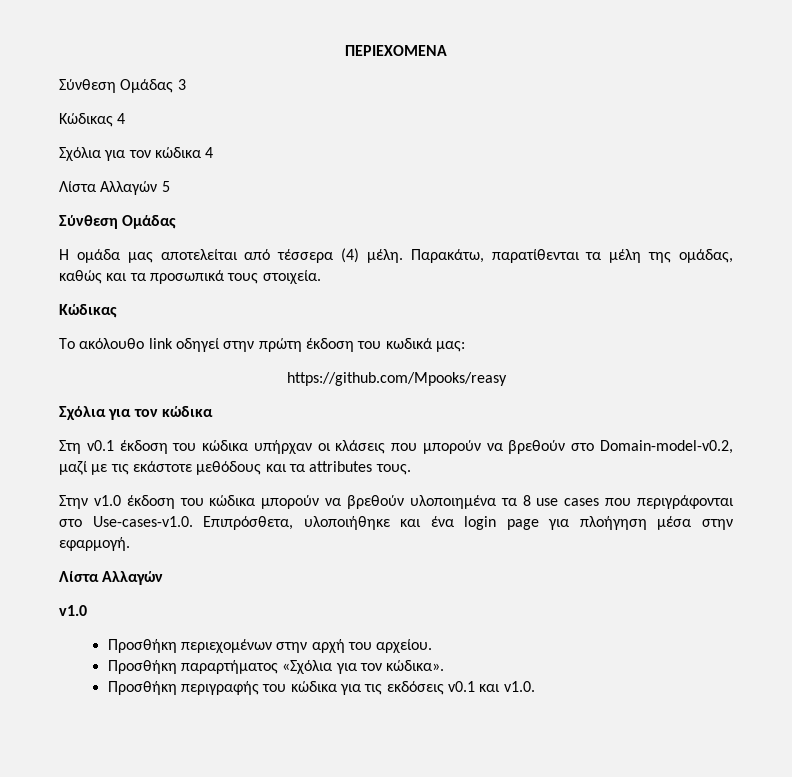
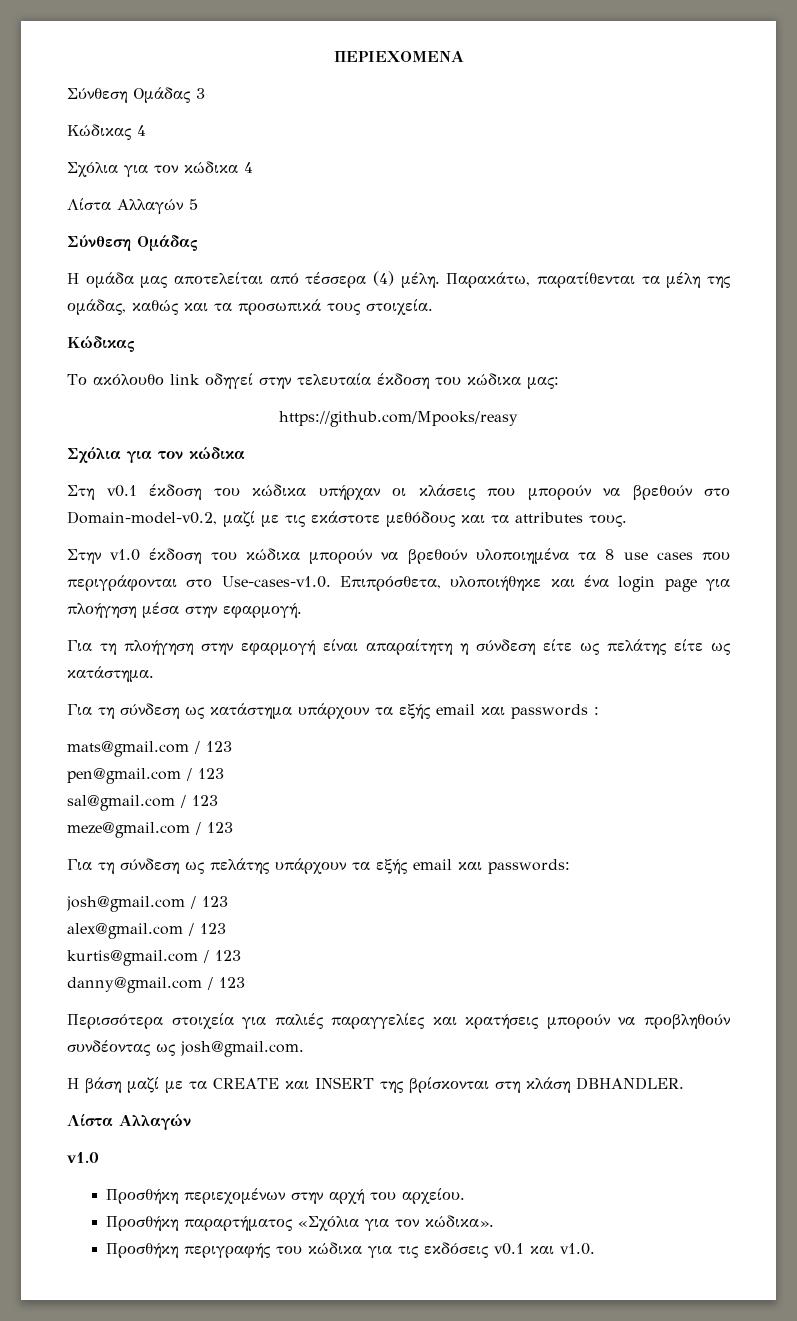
- Tο ακόλουθο link οδηγεί στην πρώτη έκδοση του κωδικά μας:
+ Tο ακόλουθο link οδηγεί στην τελευταία έκδοση του κώδικα μας:
+ Για τη πλοήγηση στην εφαρμογή είναι απαραίτητη η σύνδεση είτε ως πελάτης είτε ως κατάστημα.
+ Για τη σύνδεση ως κατάστημα υπάρχουν τα εξής email και passwords :
+ mats@gmail.com / 123
+ pen@gmail.com / 123
+ sal@gmail.com / 123
+ meze@gmail.com / 123
+ Για τη σύνδεση ως πελάτης υπάρχουν τα εξής email και passwords:
+ josh@gmail.com / 123
+ alex@gmail.com / 123
+ kurtis@gmail.com / 123
+ danny@gmail.com / 123
+ Περισσότερα στοιχεία για παλιές παραγγελίες και κρατήσεις μπορούν να προβληθούν συνδέοντας ως josh@gmail.com.
+ Η βάση μαζί με τα CREATE και INSERT της βρίσκονται στη κλάση DBHANDLER.

